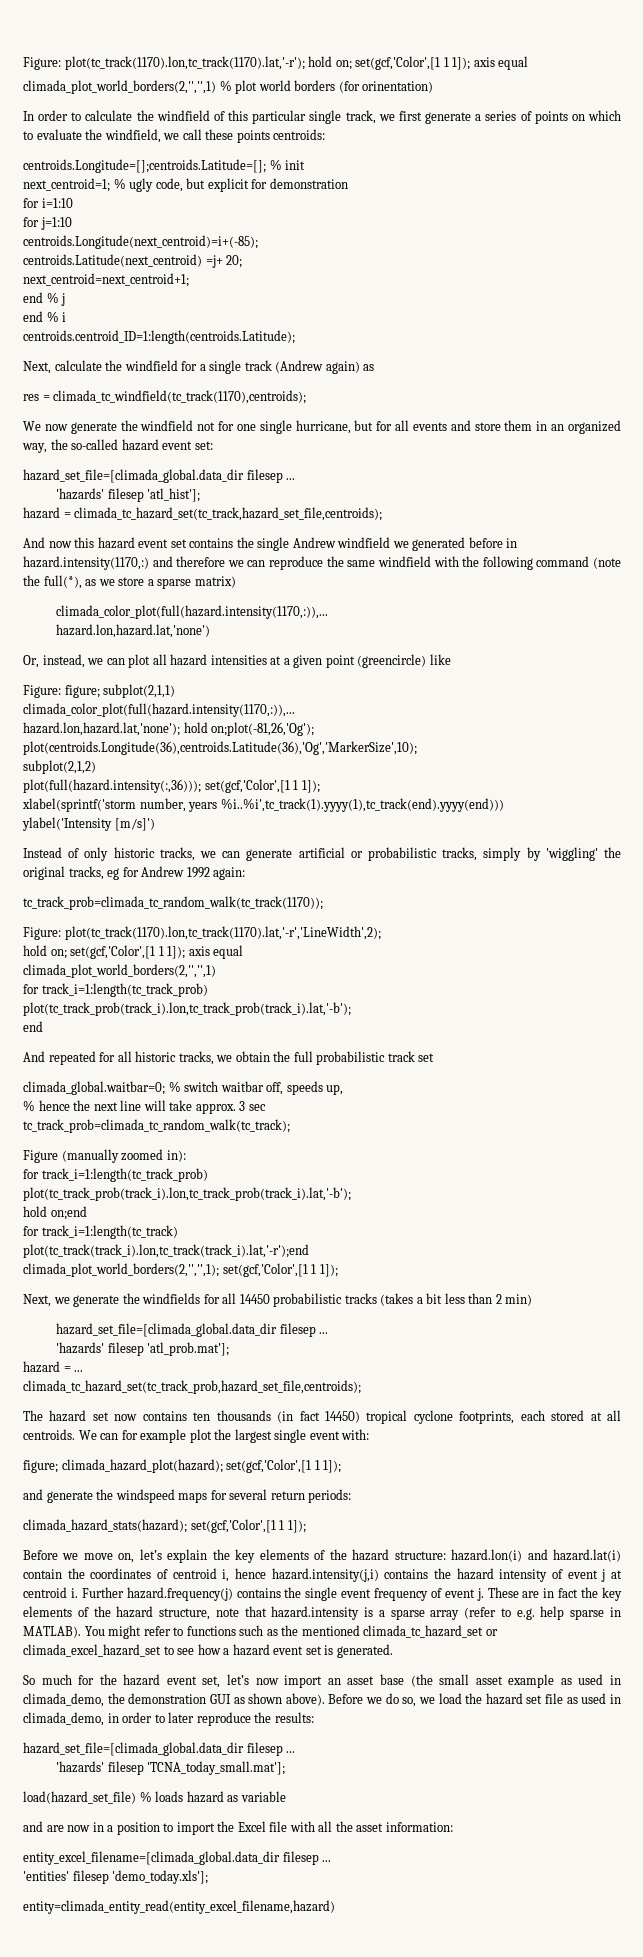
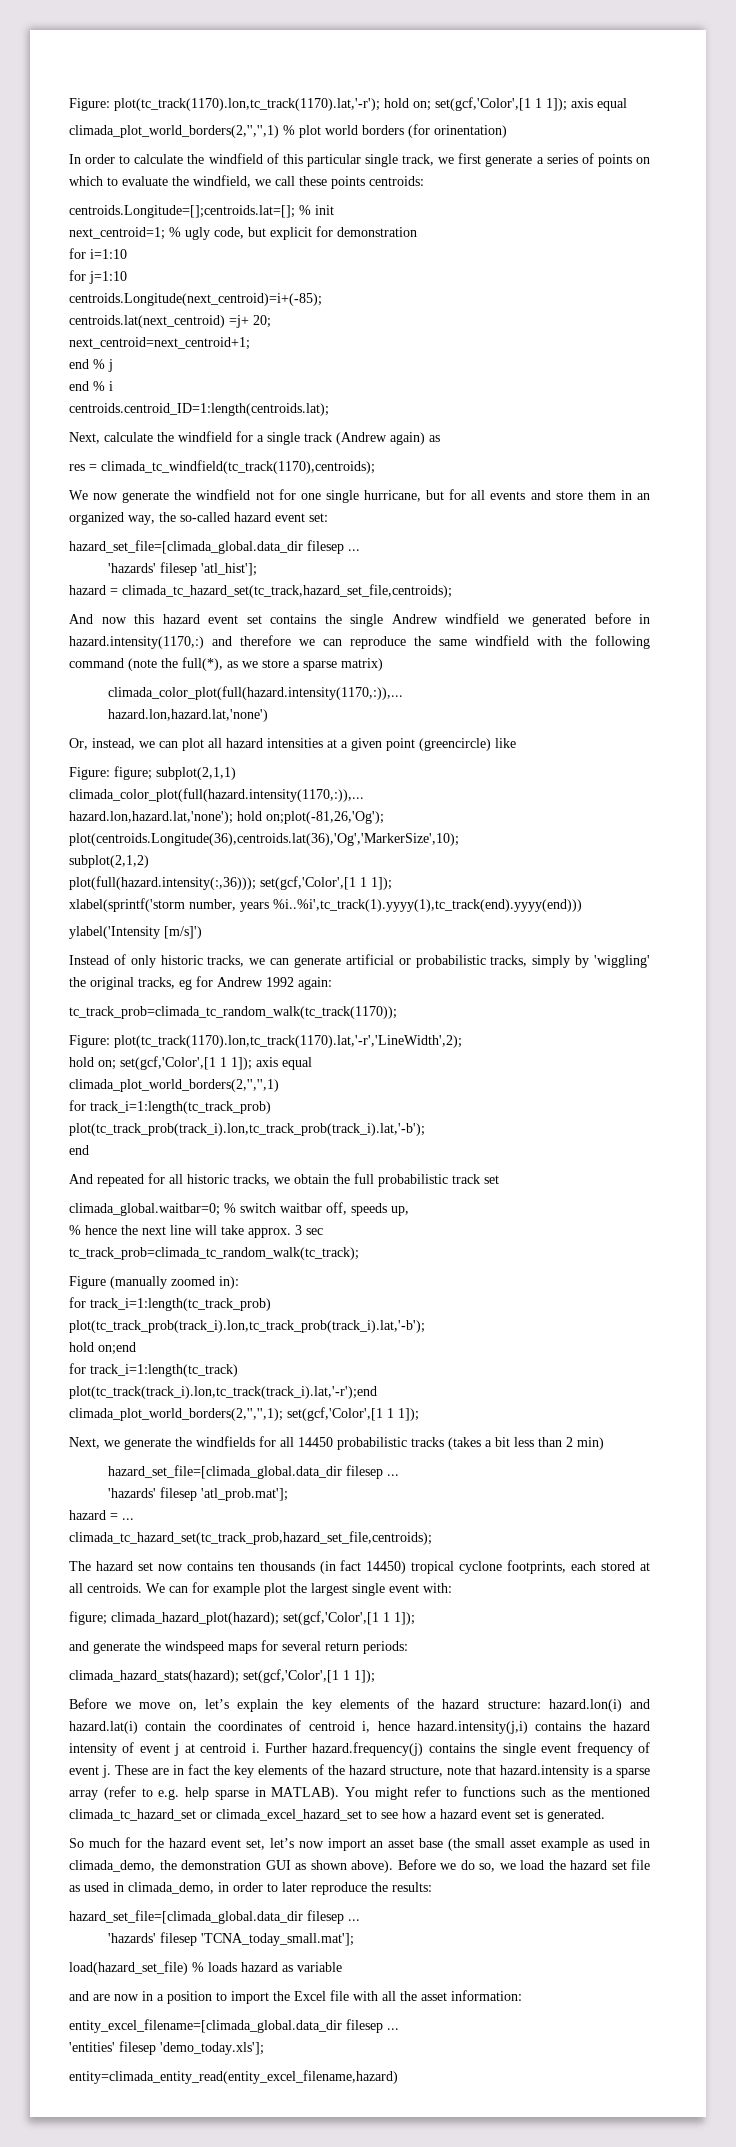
- centroids.Longitude=[];centroids.Latitude=[]; % init
+ centroids.Longitude=[];centroids.lat=[]; % init
- centroids.Latitude(next_centroid) =j+ 20;
+ centroids.lat(next_centroid) =j+ 20;
- centroids.centroid_ID=1:length(centroids.Latitude);
+ centroids.centroid_ID=1:length(centroids.lat);
- hazard.lon,hazard.lat,'none'); hold on;plot(-81,26,'Og'); plot(centroids.Longitude(36),centroids.Latitude(36),'Og','MarkerSize',10);
+ hazard.lon,hazard.lat,'none'); hold on;plot(-81,26,'Og'); plot(centroids.Longitude(36),centroids.lat(36),'Og','MarkerSize',10);

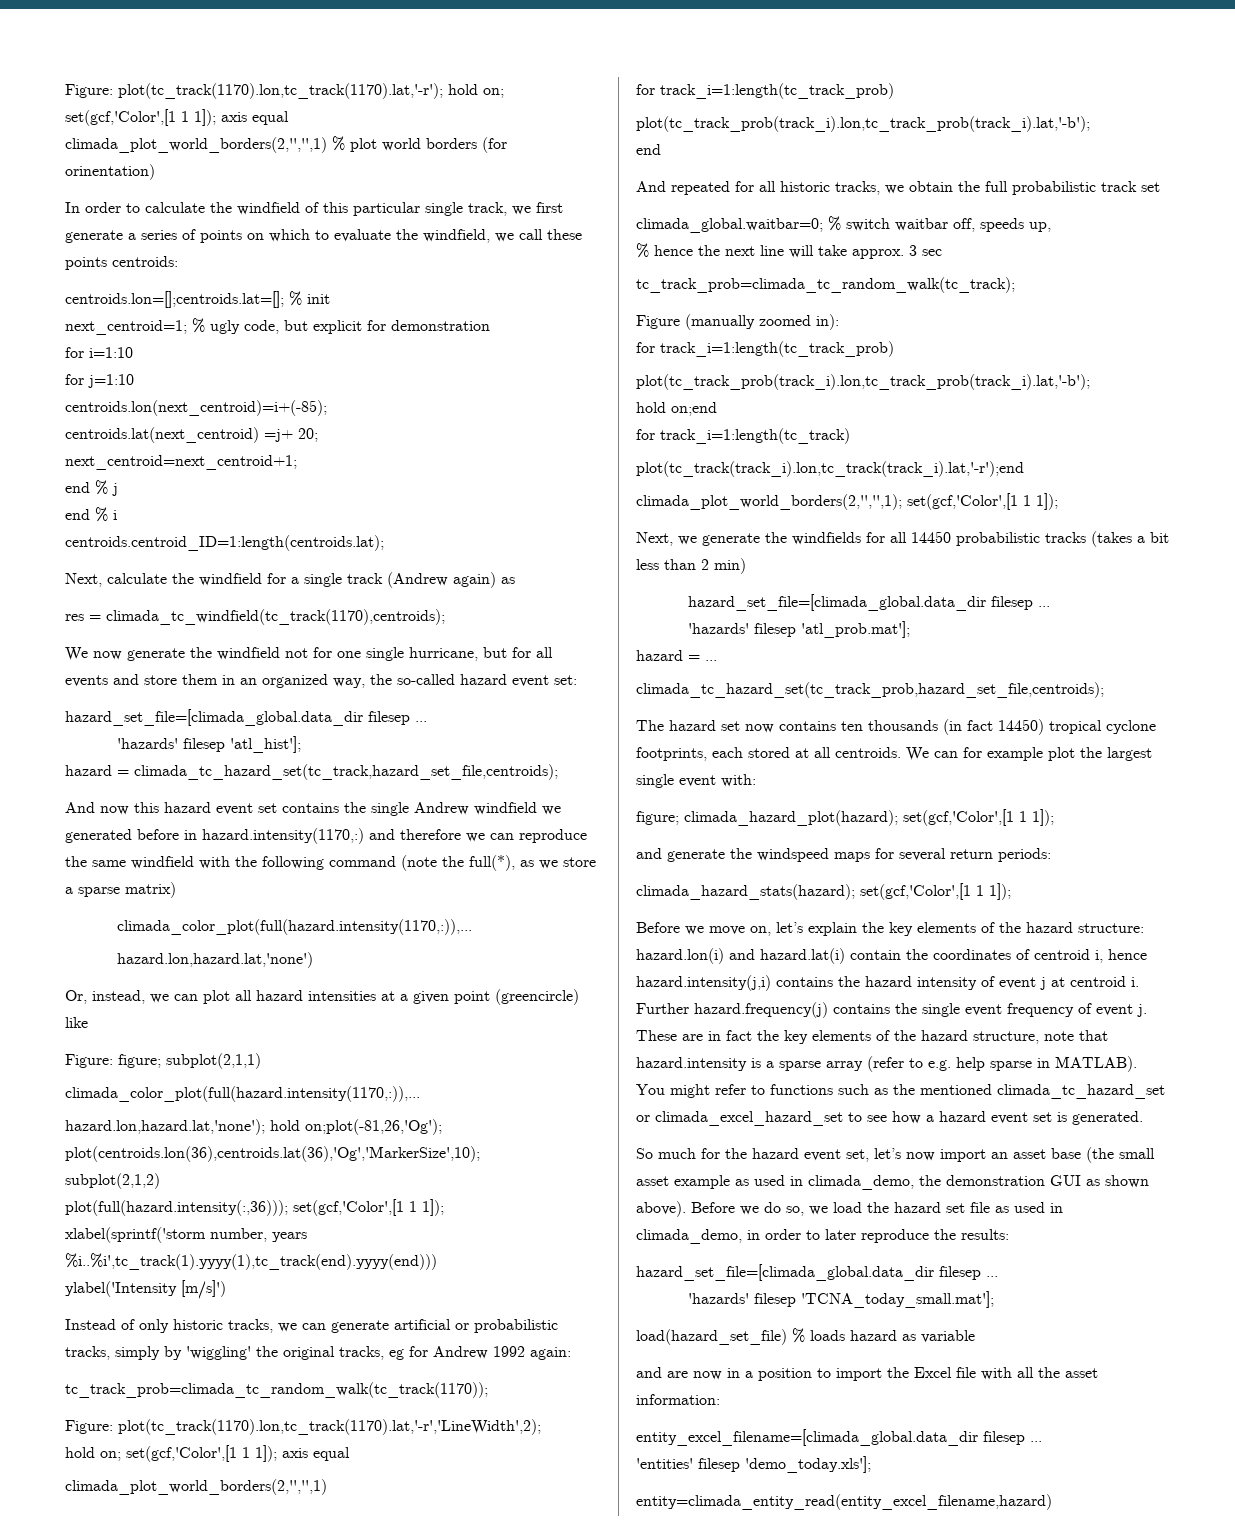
- centroids.Longitude=[];centroids.lat=[]; % init
+ centroids.lon=[];centroids.lat=[]; % init
- centroids.Longitude(next_centroid)=i+(-85);
+ centroids.lon(next_centroid)=i+(-85);
- hazard.lon,hazard.lat,'none'); hold on;plot(-81,26,'Og'); plot(centroids.Longitude(36),centroids.lat(36),'Og','MarkerSize',10);
+ hazard.lon,hazard.lat,'none'); hold on;plot(-81,26,'Og'); plot(centroids.lon(36),centroids.lat(36),'Og','MarkerSize',10);

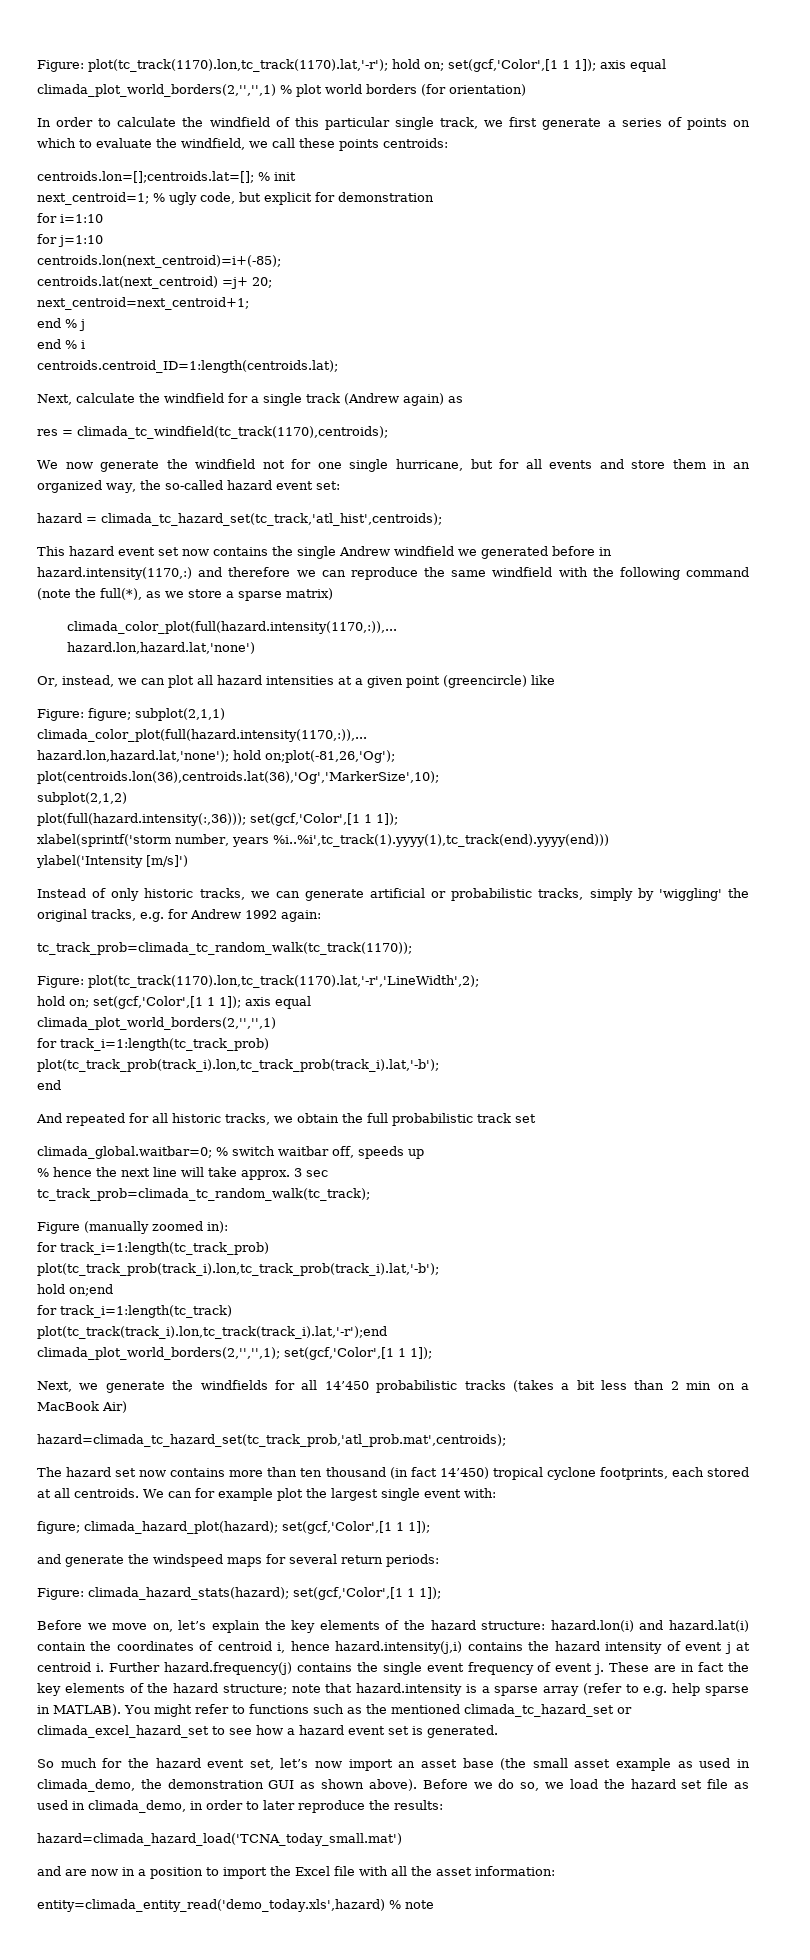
- climada_plot_world_borders(2,'','',1) % plot world borders (for orinentation)
+ climada_plot_world_borders(2,'','',1) % plot world borders (for orientation)
  We now generate the windfield not for one single hurricane, but for all events and store them in an organized way, the so-called hazard event set:
- hazard_set_file=[climada_global.data_dir filesep ...
- 'hazards' filesep 'atl_hist'];
- hazard = climada_tc_hazard_set(tc_track,hazard_set_file,centroids);
- And now this hazard event set contains the single Andrew windfield we generated before in hazard.intensity(1170,:) and therefore we can reproduce the same windfield with the following command (note the full(*), as we store a sparse matrix)
+ hazard = climada_tc_hazard_set(tc_track,'atl_hist',centroids);
+ This hazard event set now contains the single Andrew windfield we generated before in hazard.intensity(1170,:) and therefore we can reproduce the same windfield with the following command (note the full(*), as we store a sparse matrix)
- Instead of only historic tracks, we can generate artificial or probabilistic tracks, simply by 'wiggling' the original tracks, eg for Andrew 1992 again:
+ Instead of only historic tracks, we can generate artificial or probabilistic tracks, simply by 'wiggling' the original tracks, e.g. for Andrew 1992 again:
- climada_global.waitbar=0; % switch waitbar off, speeds up,
+ climada_global.waitbar=0; % switch waitbar off, speeds up
- Next, we generate the windfields for all 14450 probabilistic tracks (takes a bit less than 2 min)
- hazard_set_file=[climada_global.data_dir filesep ...
- 'hazards' filesep 'atl_prob.mat'];
- hazard = ...
- climada_tc_hazard_set(tc_track_prob,hazard_set_file,centroids);
+ Next, we generate the windfields for all 14’450 probabilistic tracks (takes a bit less than 2 min on a MacBook Air)
+ hazard=climada_tc_hazard_set(tc_track_prob,'atl_prob.mat',centroids);
- The hazard set now contains ten thousands (in fact 14450) tropical cyclone footprints, each stored at all centroids.
+ The hazard set now contains more than ten thousand (in fact 14’450) tropical cyclone footprints, each stored at all centroids.
- climada_hazard_stats(hazard); set(gcf,'Color',[1 1 1]);
+ Figure: climada_hazard_stats(hazard); set(gcf,'Color',[1 1 1]);
- These are in fact the key elements of the hazard structure, note that hazard.intensity is a sparse array (refer to e.g. help sparse in MATLAB).
+ These are in fact the key elements of the hazard structure; note that hazard.intensity is a sparse array (refer to e.g. help sparse in MATLAB).
  Before we do so, we load the hazard set file as used in climada_demo, in order to later reproduce the results:
- hazard_set_file=[climada_global.data_dir filesep ...
- 'hazards' filesep 'TCNA_today_small.mat'];
- load(hazard_set_file) % loads hazard as variable
+ hazard=climada_hazard_load('TCNA_today_small.mat')
- entity_excel_filename=[climada_global.data_dir filesep ...
- 'entities' filesep 'demo_today.xls'];
- entity=climada_entity_read(entity_excel_filename,hazard)
+ entity=climada_entity_read('demo_today.xls',hazard) % note

